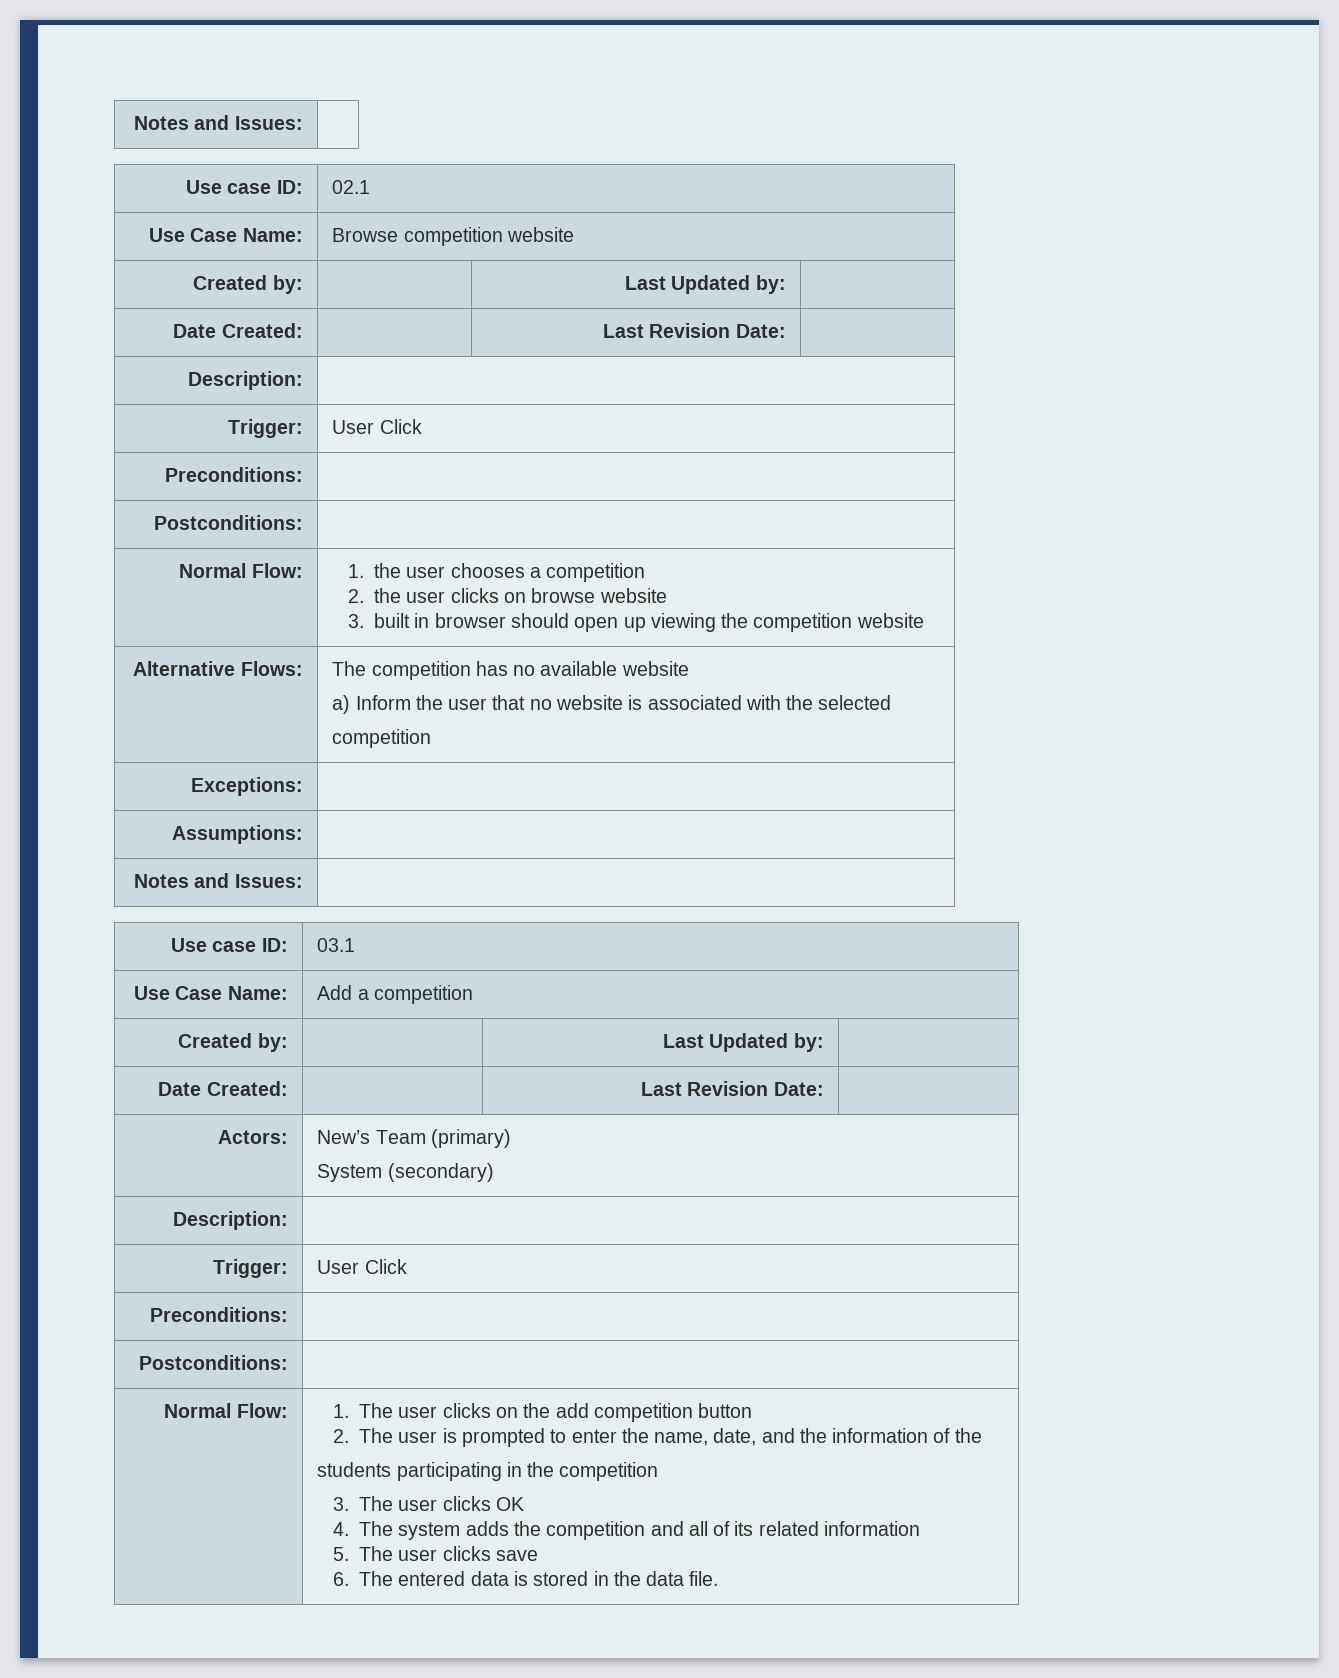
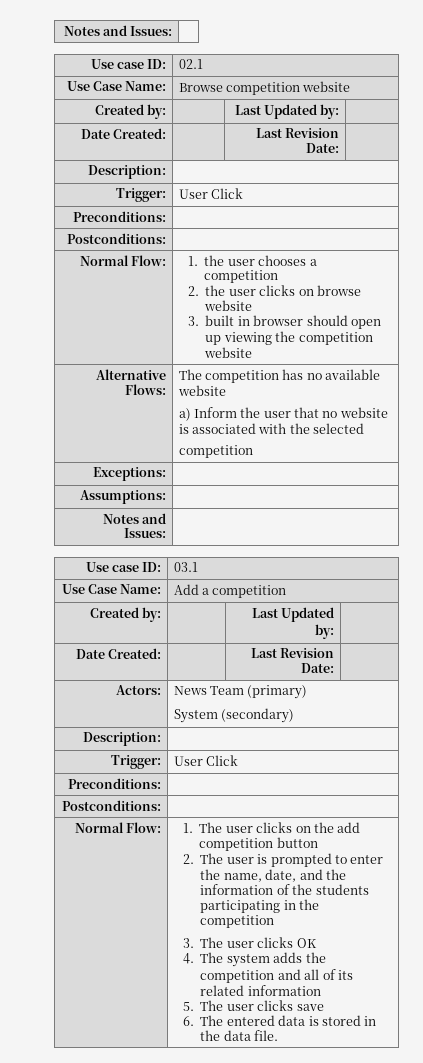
- Actors: | New’s Team (primary)
+ Actors: | News Team (primary)
- 2. The user is prompted to enter the name, date, and the information of the
- students participating in the competition
+ 2. The user is prompted to enter the name, date, and the information of the students participating in the competition

